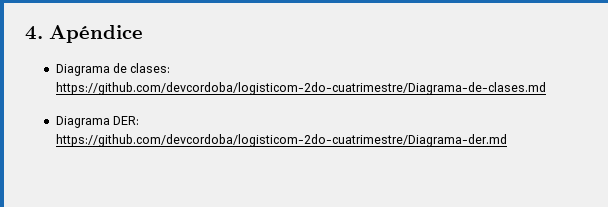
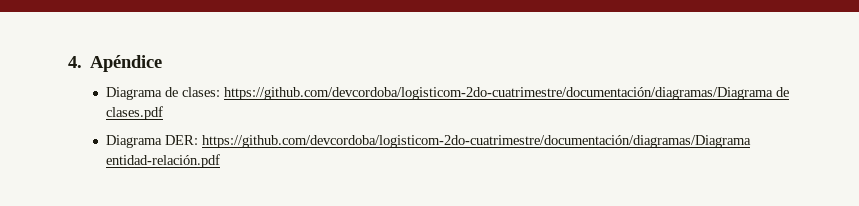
- Diagrama de clases: https://github.com/devcordoba/logisticom-2do-cuatrimestre/Diagrama-de-clases.md
+ Diagrama de clases: https://github.com/devcordoba/logisticom-2do-cuatrimestre/documentación/diagramas/Diagrama de clases.pdf
- Diagrama DER: https://github.com/devcordoba/logisticom-2do-cuatrimestre/Diagrama-der.md
+ Diagrama DER: https://github.com/devcordoba/logisticom-2do-cuatrimestre/documentación/diagramas/Diagrama entidad-relación.pdf

